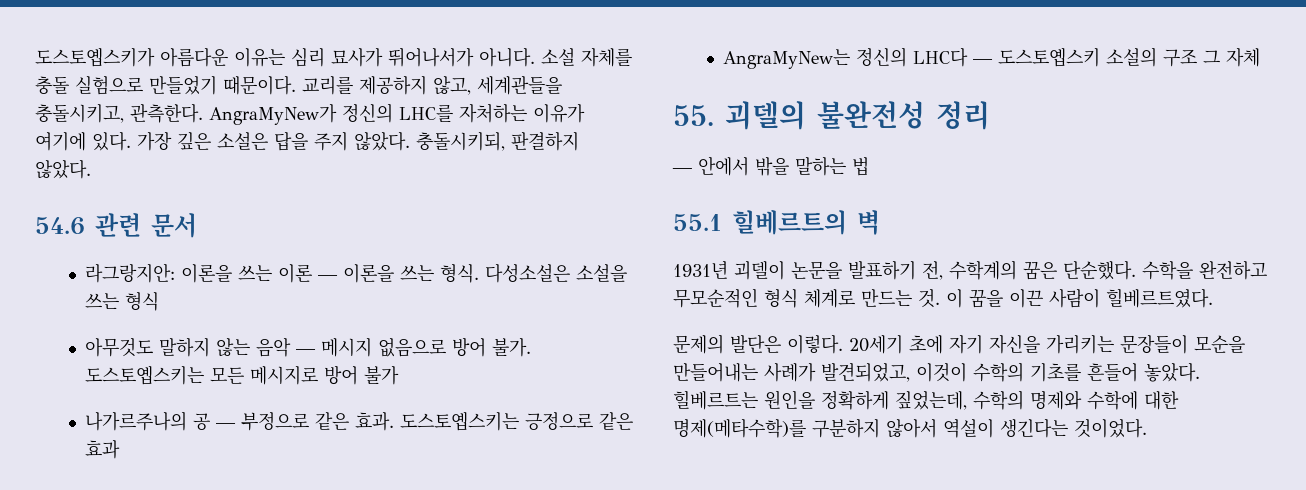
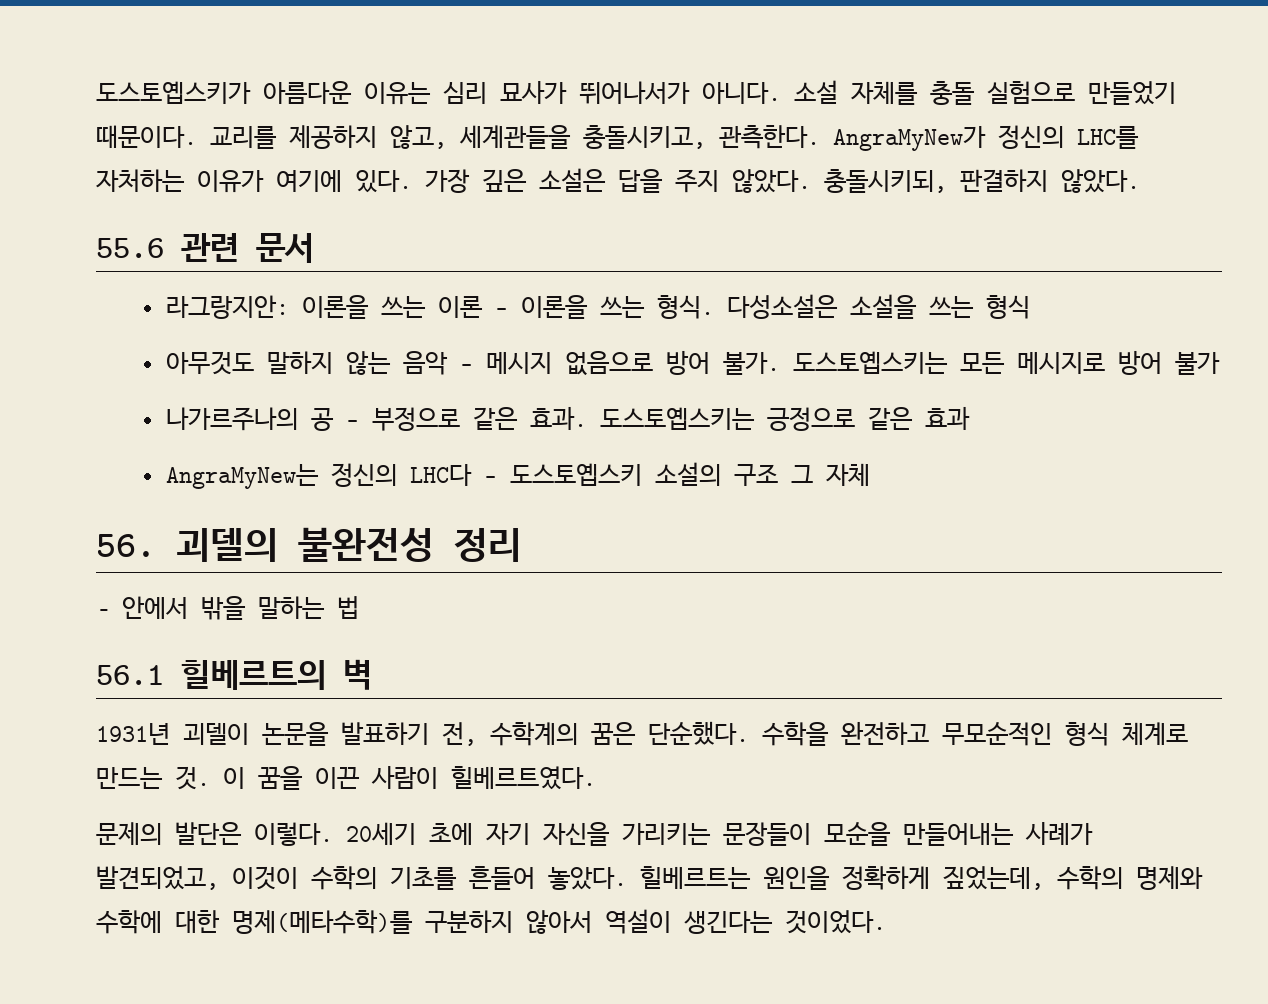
- 54.6 관련 문서
+ 55.6 관련 문서
- 55. 괴델의 불완전성 정리
+ 56. 괴델의 불완전성 정리
- 55.1 힐베르트의 벽
+ 56.1 힐베르트의 벽

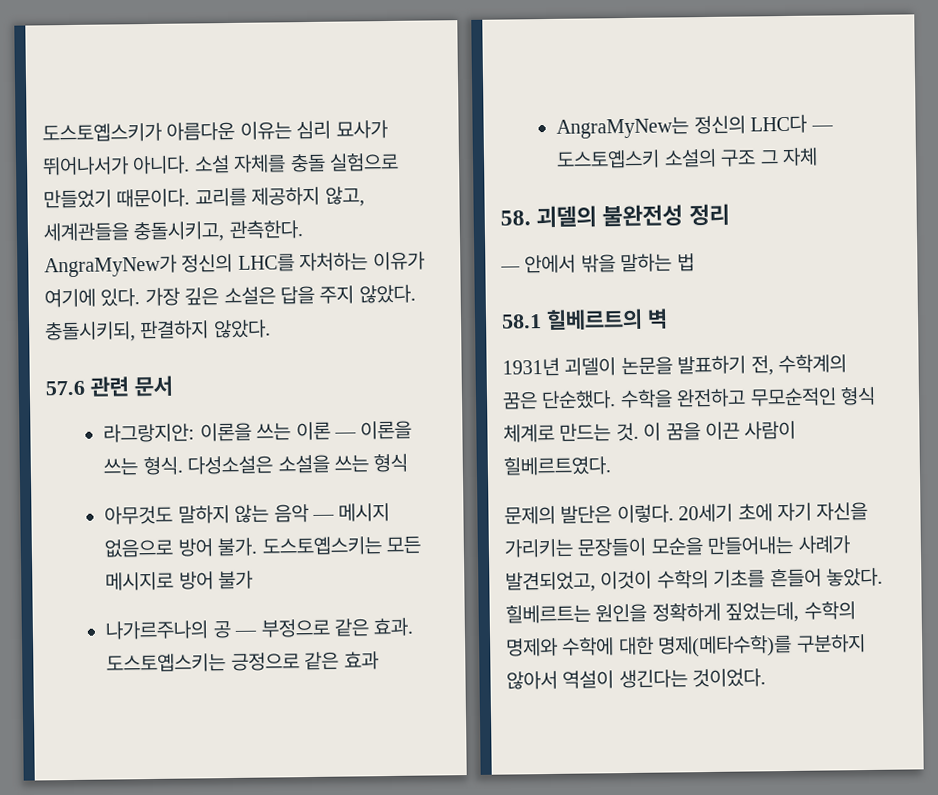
- 55.6 관련 문서
+ 57.6 관련 문서
- 56. 괴델의 불완전성 정리
+ 58. 괴델의 불완전성 정리
- 56.1 힐베르트의 벽
+ 58.1 힐베르트의 벽

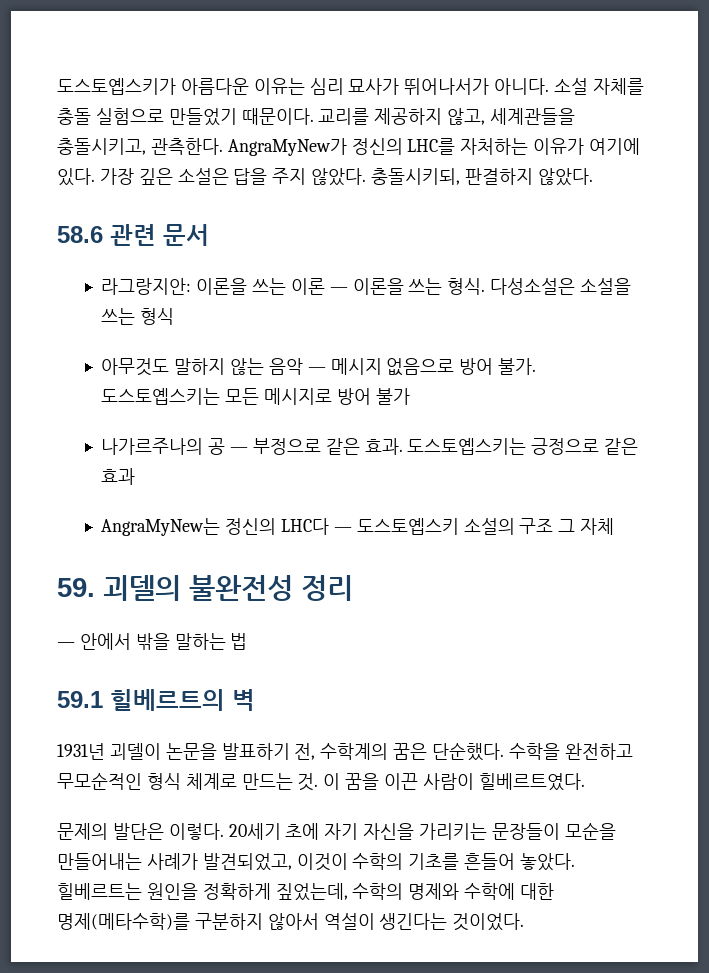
- 57.6 관련 문서
+ 58.6 관련 문서
- 58. 괴델의 불완전성 정리
+ 59. 괴델의 불완전성 정리
- 58.1 힐베르트의 벽
+ 59.1 힐베르트의 벽

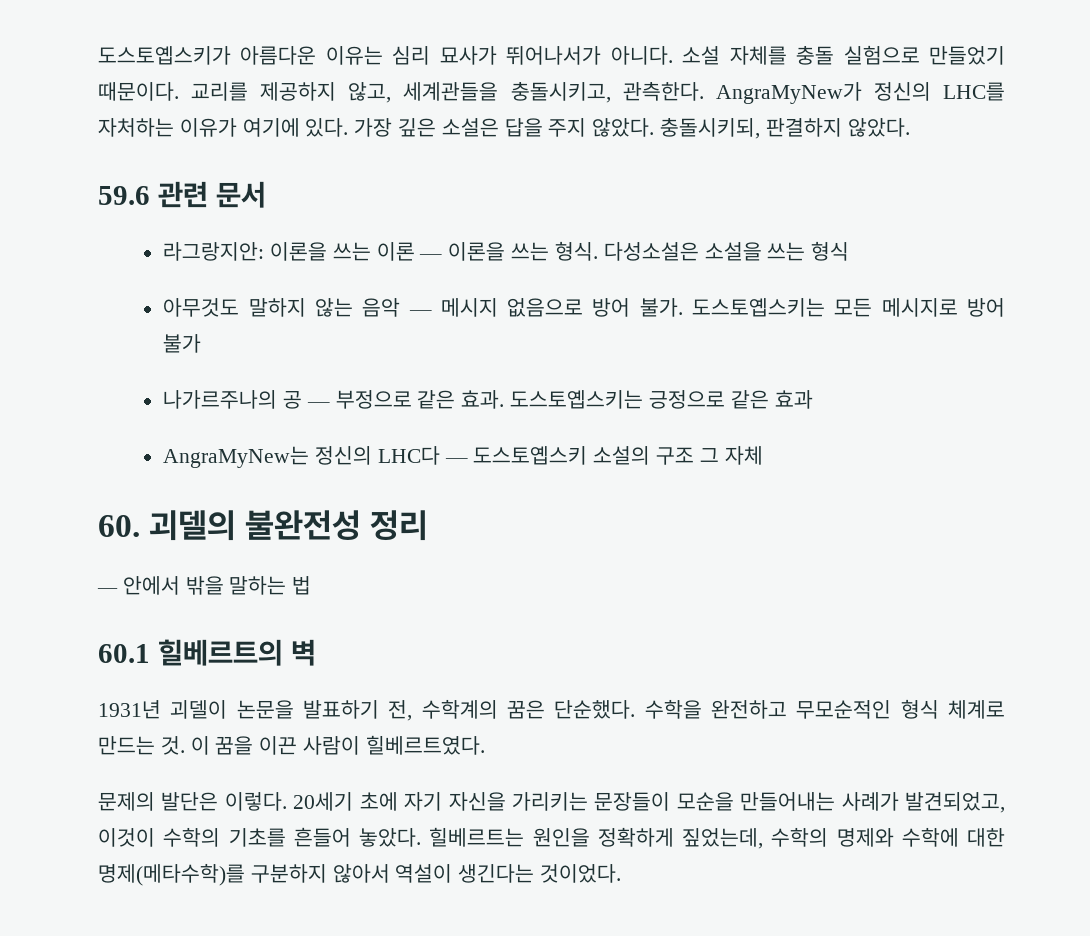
- 58.6 관련 문서
+ 59.6 관련 문서
- 59. 괴델의 불완전성 정리
+ 60. 괴델의 불완전성 정리
- 59.1 힐베르트의 벽
+ 60.1 힐베르트의 벽

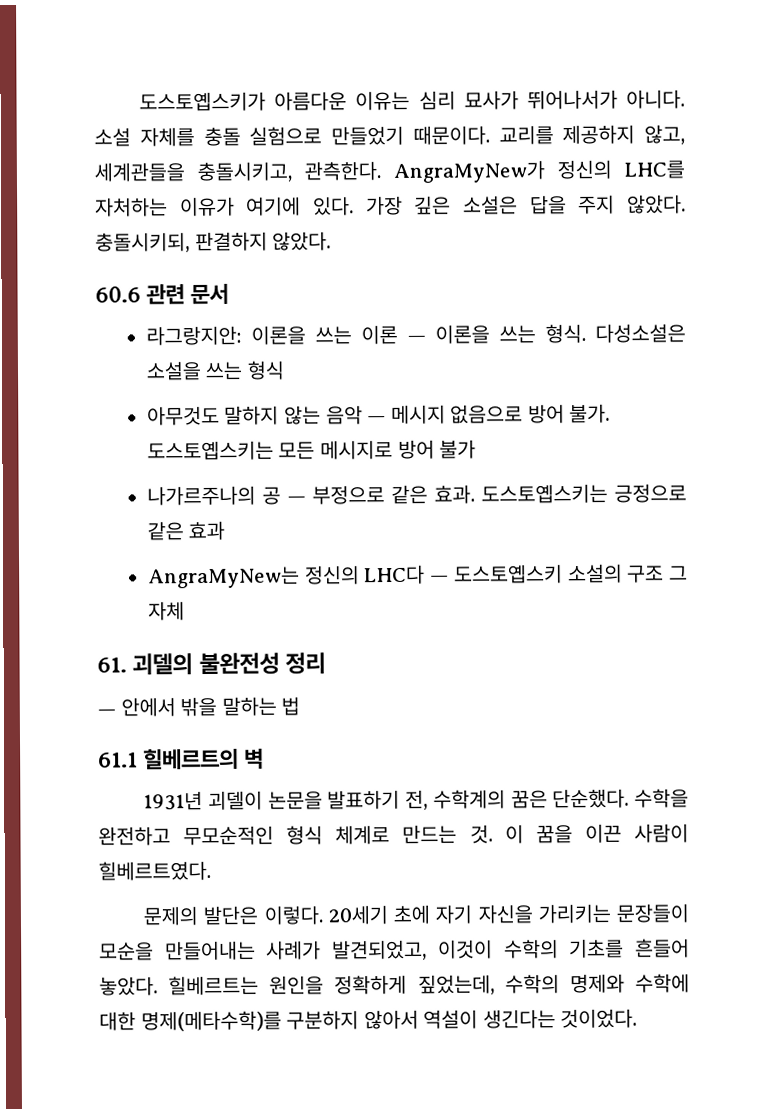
- 59.6 관련 문서
+ 60.6 관련 문서
- 60. 괴델의 불완전성 정리
+ 61. 괴델의 불완전성 정리
- 60.1 힐베르트의 벽
+ 61.1 힐베르트의 벽

